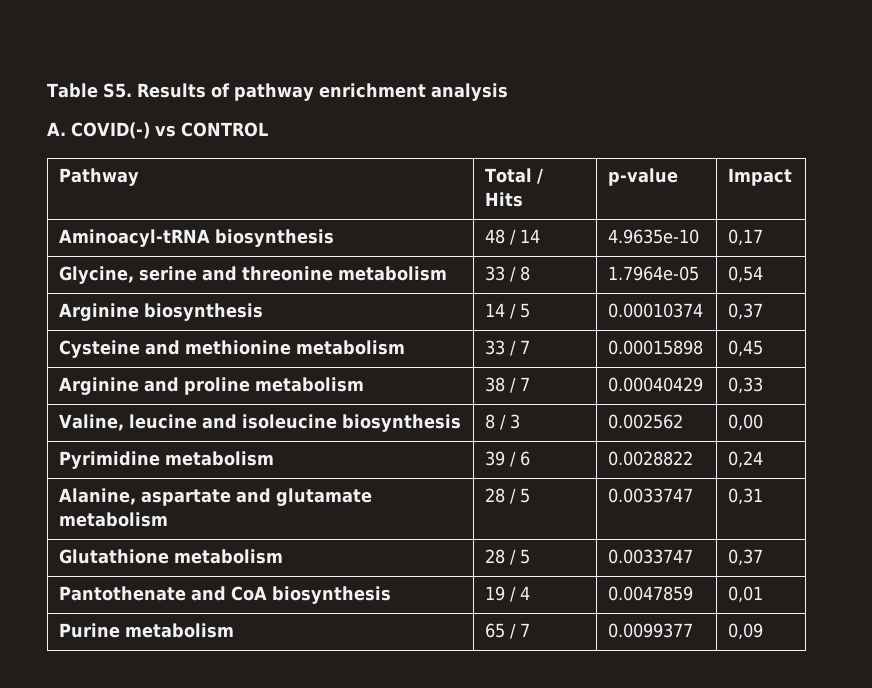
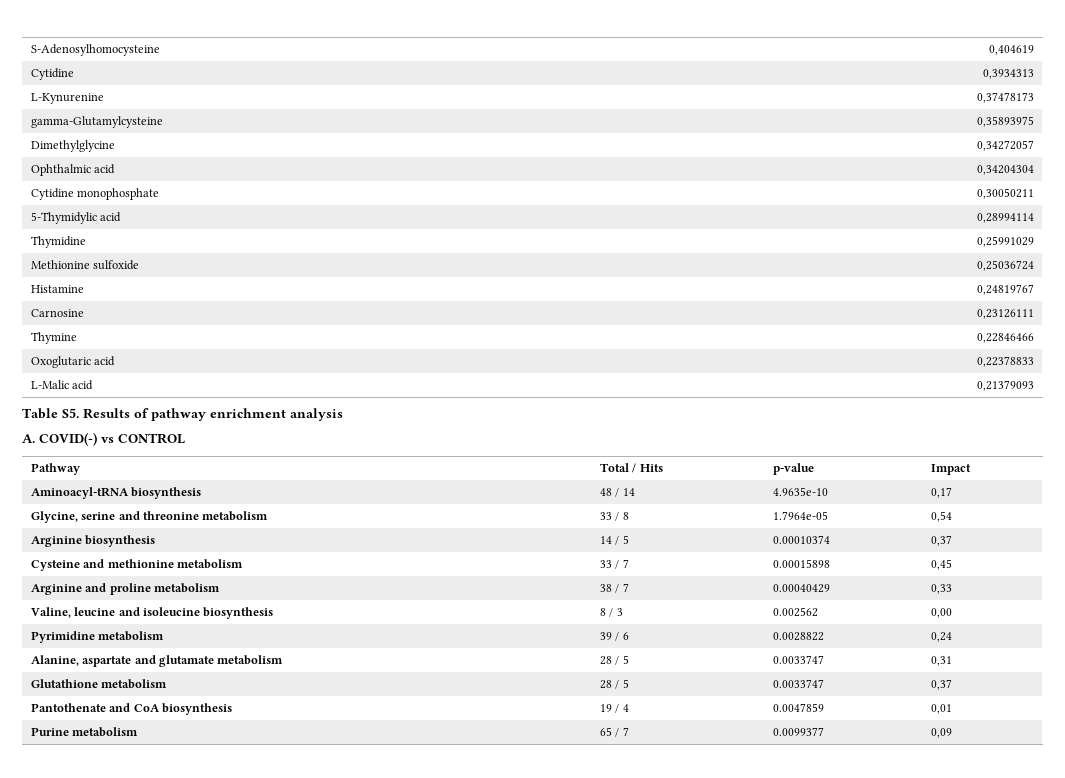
+ S-Adenosylhomocysteine | 0,404619
+ Cytidine | 0,3934313
+ L-Kynurenine | 0,37478173
+ gamma-Glutamylcysteine | 0,35893975
+ Dimethylglycine | 0,34272057
+ Ophthalmic acid | 0,34204304
+ Cytidine monophosphate | 0,30050211
+ 5-Thymidylic acid | 0,28994114
+ Thymidine | 0,25991029
+ Methionine sulfoxide | 0,25036724
+ Histamine | 0,24819767
+ Carnosine | 0,23126111
+ Thymine | 0,22846466
+ Oxoglutaric acid | 0,22378833
+ L-Malic acid | 0,21379093

